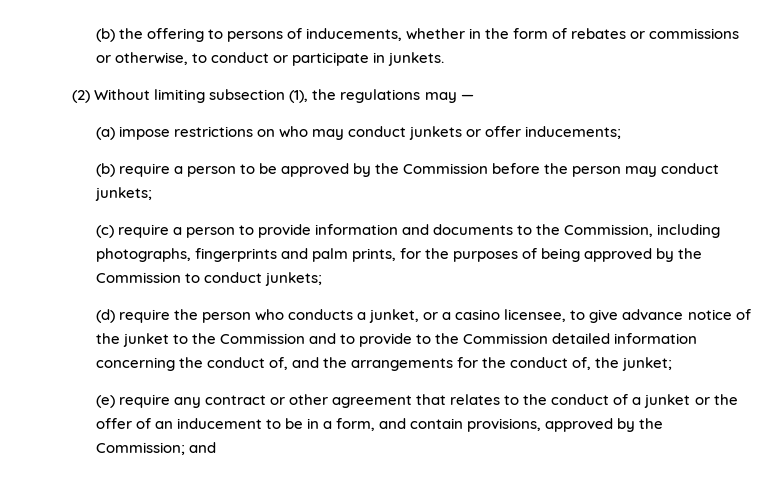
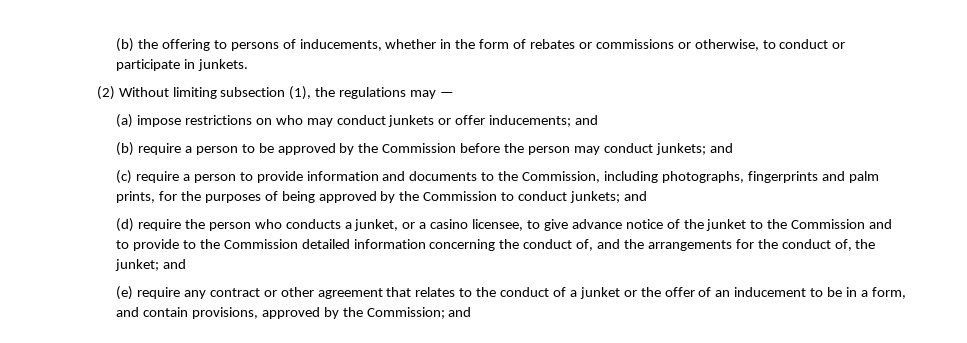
- (a) impose restrictions on who may conduct junkets or offer inducements;
+ (a) impose restrictions on who may conduct junkets or offer inducements; and
- (b) require a person to be approved by the Commission before the person may conduct junkets;
+ (b) require a person to be approved by the Commission before the person may conduct junkets; and
- (c) require a person to provide information and documents to the Commission, including photographs, fingerprints and palm prints, for the purposes of being approved by the Commission to conduct junkets;
+ (c) require a person to provide information and documents to the Commission, including photographs, fingerprints and palm prints, for the purposes of being approved by the Commission to conduct junkets; and
- (d) require the person who conducts a junket, or a casino licensee, to give advance notice of the junket to the Commission and to provide to the Commission detailed information concerning the conduct of, and the arrangements for the conduct of, the junket;
+ (d) require the person who conducts a junket, or a casino licensee, to give advance notice of the junket to the Commission and to provide to the Commission detailed information concerning the conduct of, and the arrangements for the conduct of, the junket; and

